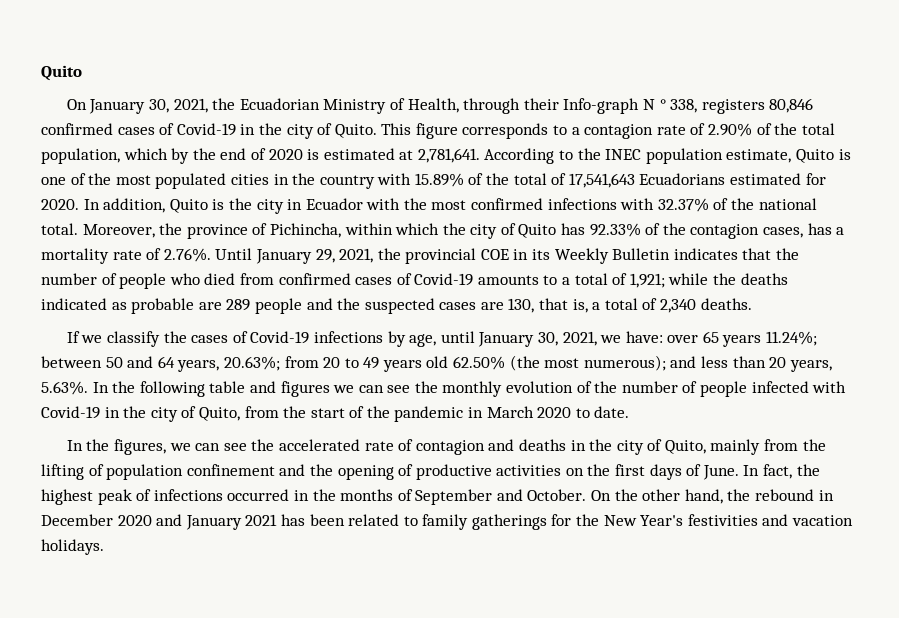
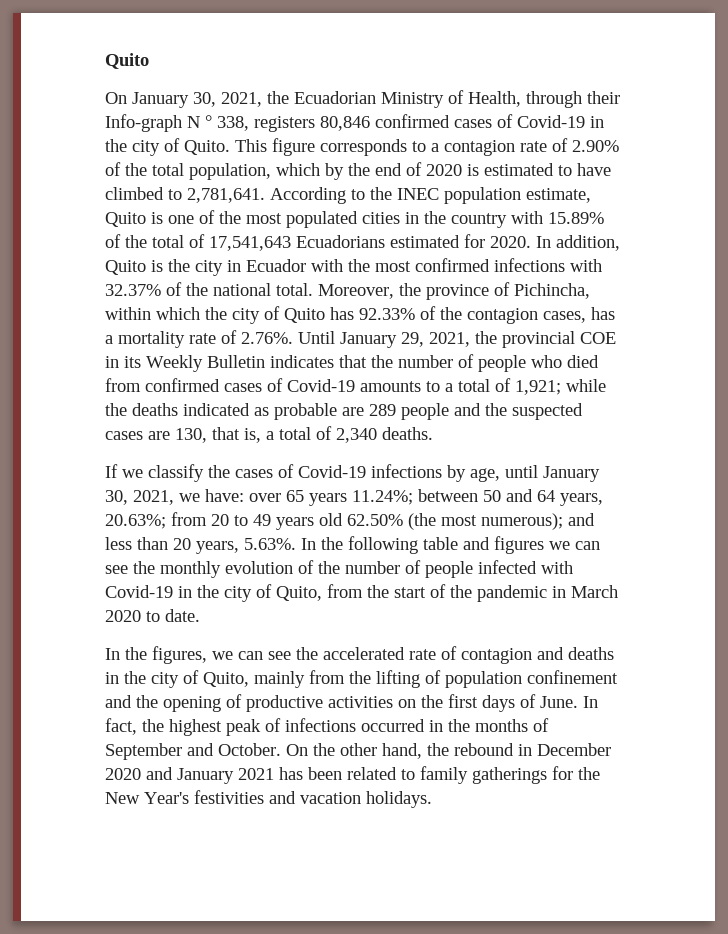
- This figure corresponds to a contagion rate of 2.90% of the total population, which by the end of 2020 is estimated at 2,781,641.
+ This figure corresponds to a contagion rate of 2.90% of the total population, which by the end of 2020 is estimated to have climbed to 2,781,641.

